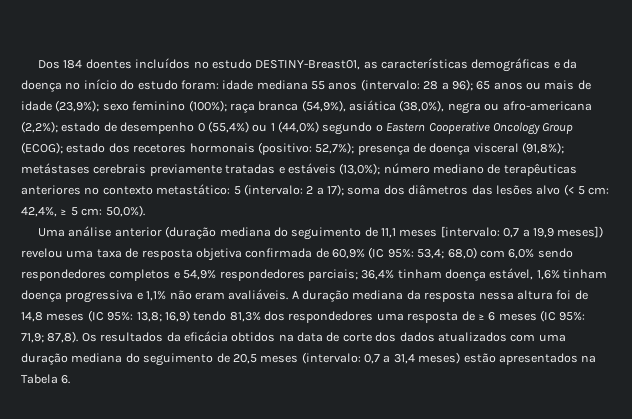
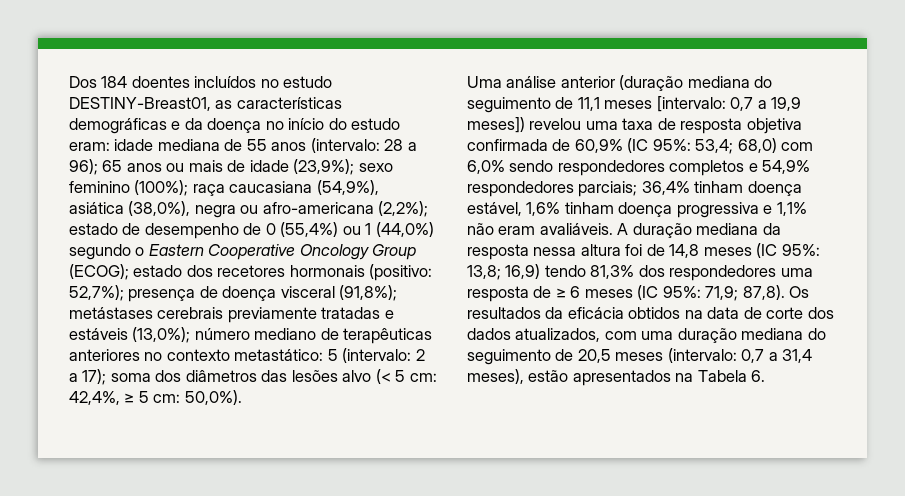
- Dos 184 doentes incluídos no estudo DESTINY-Breast01, as características demográficas e da doença no início do estudo foram:
+ Dos 184 doentes incluídos no estudo DESTINY-Breast01, as características demográficas e da doença no início do estudo eram:
- idade mediana 55 anos (intervalo:
+ idade mediana de 55 anos (intervalo:
- raça branca (54,9%), asiática (38,0%), negra ou afro-americana (2,2%);
+ raça caucasiana (54,9%), asiática (38,0%), negra ou afro-americana (2,2%);
- estado de desempenho 0 (55,4%) ou 1 (44,0%) segundo o Eastern Cooperative Oncology Group (ECOG);
+ estado de desempenho de 0 (55,4%) ou 1 (44,0%) segundo o Eastern Cooperative Oncology Group (ECOG);
- Os resultados da eficácia obtidos na data de corte dos dados atualizados com uma duração mediana do seguimento de 20,5 meses (intervalo: 0,7 a 31,4 meses) estão apresentados na Tabela 6.
+ Os resultados da eficácia obtidos na data de corte dos dados atualizados, com uma duração mediana do seguimento de 20,5 meses (intervalo: 0,7 a 31,4 meses), estão apresentados na Tabela 6.

